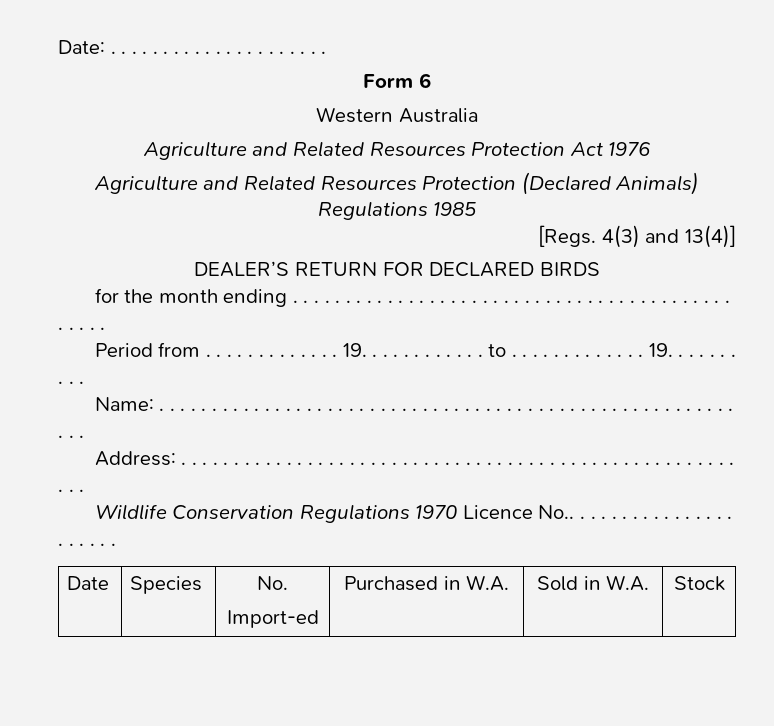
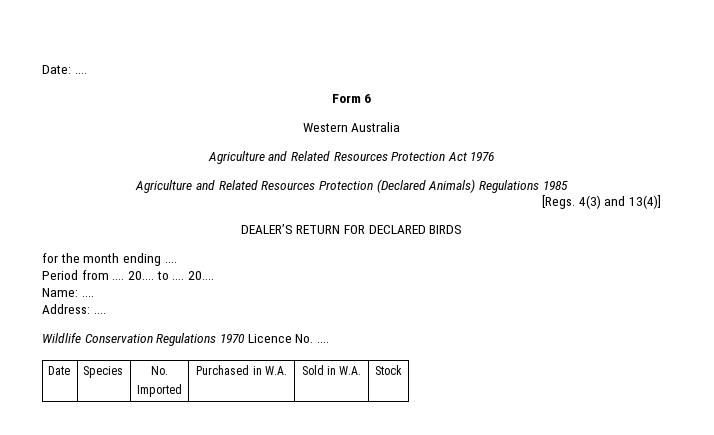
- Date: . . . . . . . . . . . . . . . . . . . . .
+ Date: ....
- for the month ending . . . . . . . . . . . . . . . . . . . . . . . . . . . . . . . . . . . . . . . . . . . . . . .
- Period from . . . . . . . . . . . . . 19. . . . . . . . . . . . to . . . . . . . . . . . . . 19. . . . . . . . . .
- Name: . . . . . . . . . . . . . . . . . . . . . . . . . . . . . . . . . . . . . . . . . . . . . . . . . . . . . . . . . .
- Address: . . . . . . . . . . . . . . . . . . . . . . . . . . . . . . . . . . . . . . . . . . . . . . . . . . . . . . . .
+ for the month ending ....
+ Period from .... 20.... to .... 20....
+ Name: ....
+ Address: ....
- Wildlife Conservation Regulations 1970 Licence No.. . . . . . . . . . . . . . . . . . . . . .
+ Wildlife Conservation Regulations 1970 Licence No. ....
  Date | Species | No.
- Import-ed | Purchased in W.A. | Sold in W.A. | Stock
+ Imported | Purchased in W.A. | Sold in W.A. | Stock

